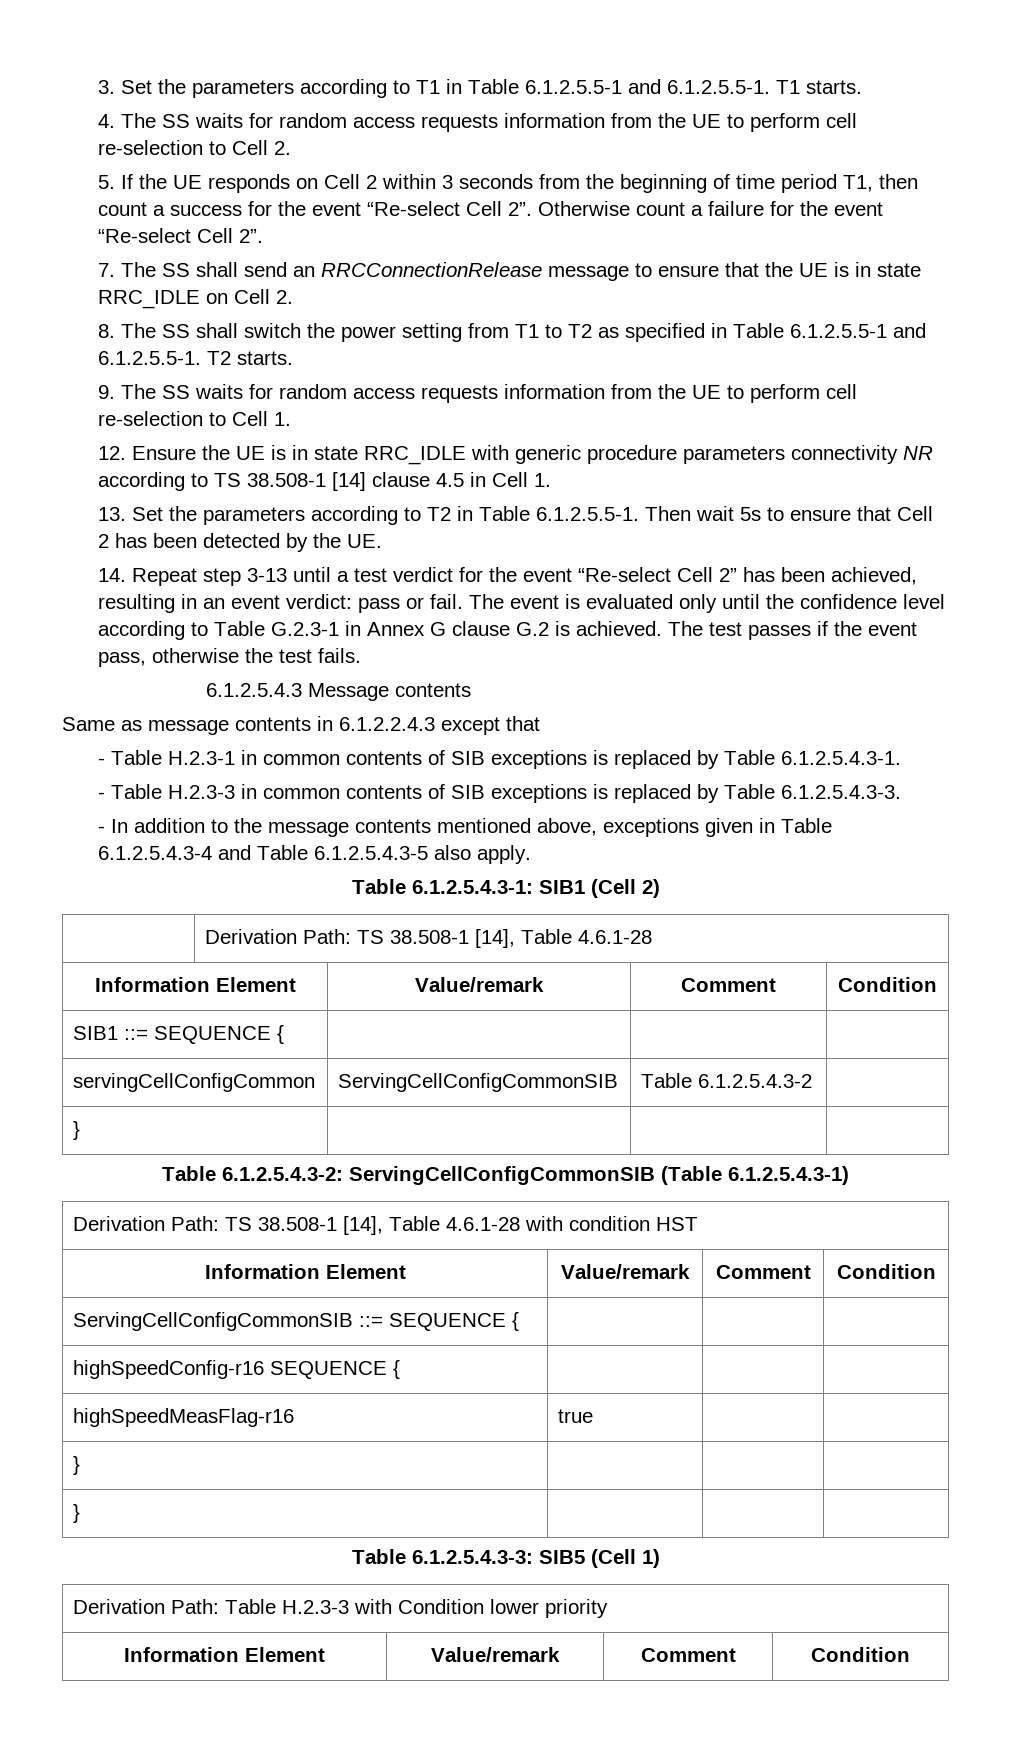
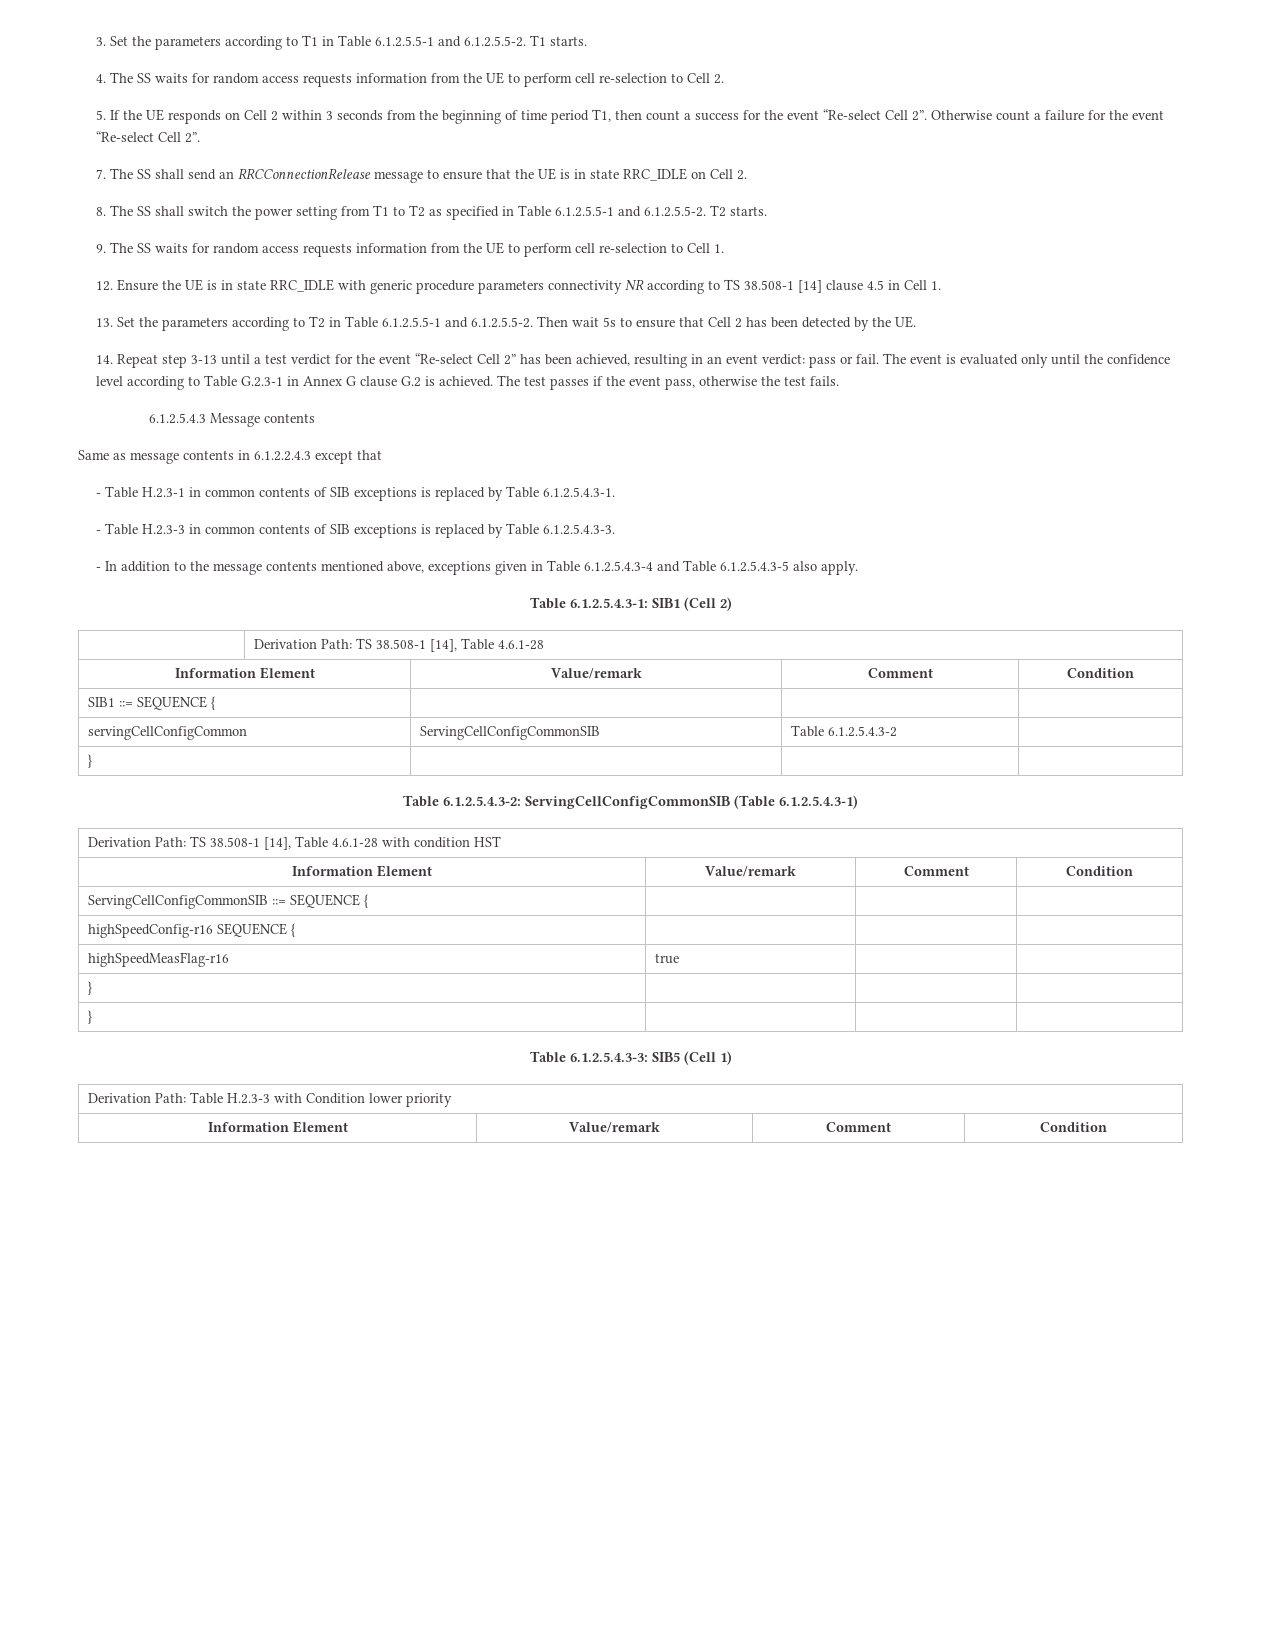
- 3. Set the parameters according to T1 in Table 6.1.2.5.5-1 and 6.1.2.5.5-1. T1 starts.
+ 3. Set the parameters according to T1 in Table 6.1.2.5.5-1 and 6.1.2.5.5-2. T1 starts.
- 8. The SS shall switch the power setting from T1 to T2 as specified in Table 6.1.2.5.5-1 and 6.1.2.5.5-1. T2 starts.
+ 8. The SS shall switch the power setting from T1 to T2 as specified in Table 6.1.2.5.5-1 and 6.1.2.5.5-2. T2 starts.
- 13. Set the parameters according to T2 in Table 6.1.2.5.5-1. Then wait 5s to ensure that Cell 2 has been detected by the UE.
+ 13. Set the parameters according to T2 in Table 6.1.2.5.5-1 and 6.1.2.5.5-2. Then wait 5s to ensure that Cell 2 has been detected by the UE.

